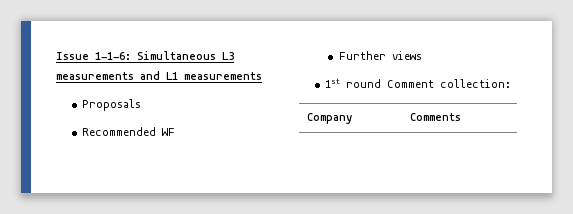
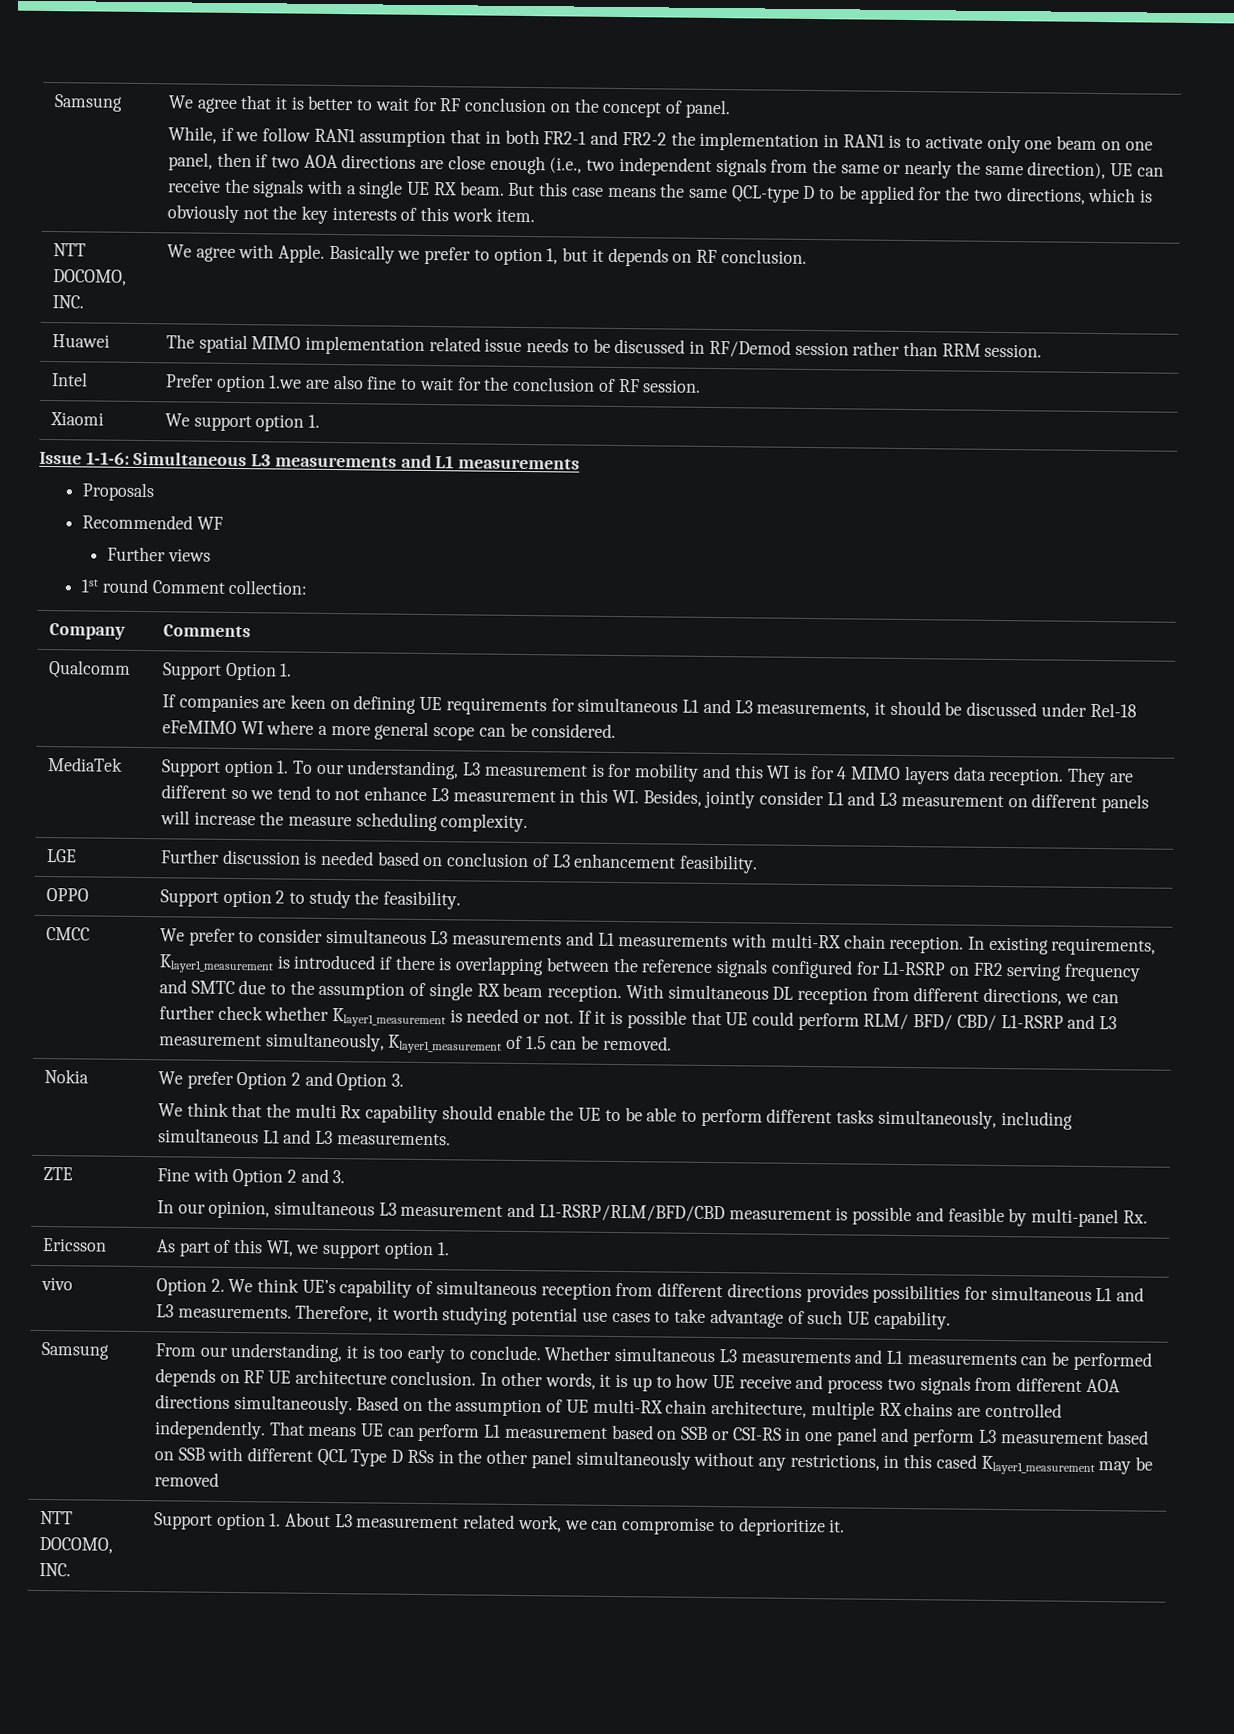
+ Samsung | We agree that it is better to wait for RF conclusion on the concept of panel.
+ While, if we follow RAN1 assumption that in both FR2-1 and FR2-2 the implementation in RAN1 is to activate only one beam on one panel, then if two AOA directions are close enough (i.e., two independent signals from the same or nearly the same direction), UE can receive the signals with a single UE RX beam. But this case means the same QCL-type D to be applied for the two directions, which is obviously not the key interests of this work item.
+ NTT DOCOMO, INC. | We agree with Apple. Basically we prefer to option 1, but it depends on RF conclusion.
+ Huawei | The spatial MIMO implementation related issue needs to be discussed in RF/Demod session rather than RRM session.
+ Intel | Prefer option 1.we are also fine to wait for the conclusion of RF session.
+ Xiaomi | We support option 1.
+ Qualcomm | Support Option 1.
+ If companies are keen on defining UE requirements for simultaneous L1 and L3 measurements, it should be discussed under Rel-18 eFeMIMO WI where a more general scope can be considered.
+ MediaTek | Support option 1. To our understanding, L3 measurement is for mobility and this WI is for 4 MIMO layers data reception. They are different so we tend to not enhance L3 measurement in this WI. Besides, jointly consider L1 and L3 measurement on different panels will increase the measure scheduling complexity.
+ LGE | Further discussion is needed based on conclusion of L3 enhancement feasibility.
+ OPPO | Support option 2 to study the feasibility.
+ CMCC | We prefer to consider simultaneous L3 measurements and L1 measurements with multi-RX chain reception. In existing requirements, Klayer1_measurement is introduced if there is overlapping between the reference signals configured for L1-RSRP on FR2 serving frequency and SMTC due to the assumption of single RX beam reception. With simultaneous DL reception from different directions, we can further check whether Klayer1_measurement is needed or not. If it is possible that UE could perform RLM/ BFD/ CBD/ L1-RSRP and L3 measurement simultaneously, Klayer1_measurement of 1.5 can be removed.
+ Nokia | We prefer Option 2 and Option 3.
+ We think that the multi Rx capability should enable the UE to be able to perform different tasks simultaneously, including simultaneous L1 and L3 measurements.
+ ZTE | Fine with Option 2 and 3.
+ In our opinion, simultaneous L3 measurement and L1-RSRP/RLM/BFD/CBD measurement is possible and feasible by multi-panel Rx.
+ Ericsson | As part of this WI, we support option 1.
+ vivo | Option 2. We think UE’s capability of simultaneous reception from different directions provides possibilities for simultaneous L1 and L3 measurements. Therefore, it worth studying potential use cases to take advantage of such UE capability.
+ Samsung | From our understanding, it is too early to conclude. Whether simultaneous L3 measurements and L1 measurements can be performed depends on RF UE architecture conclusion. In other words, it is up to how UE receive and process two signals from different AOA directions simultaneously. Based on the assumption of UE multi-RX chain architecture, multiple RX chains are controlled independently. That means UE can perform L1 measurement based on SSB or CSI-RS in one panel and perform L3 measurement based on SSB with different QCL Type D RSs in the other panel simultaneously without any restrictions, in this cased Klayer1_measurement may be removed
+ NTT DOCOMO, INC. | Support option 1. About L3 measurement related work, we can compromise to deprioritize it.

